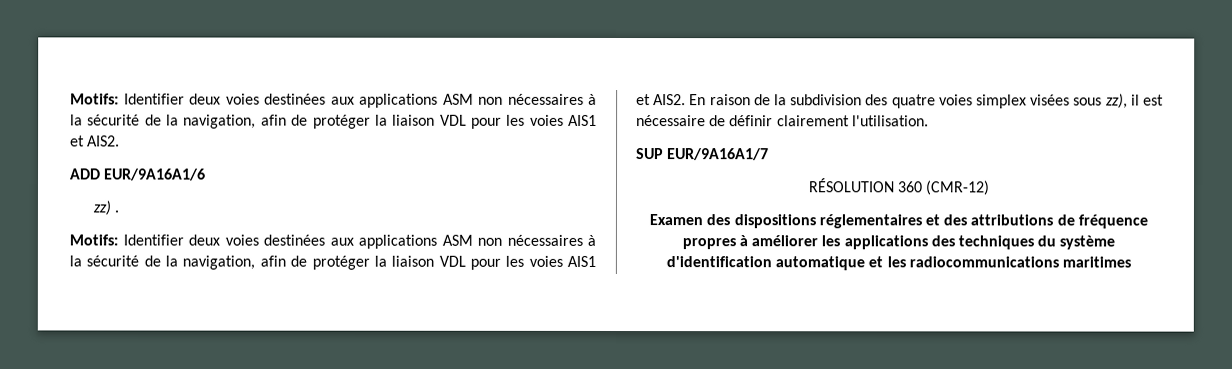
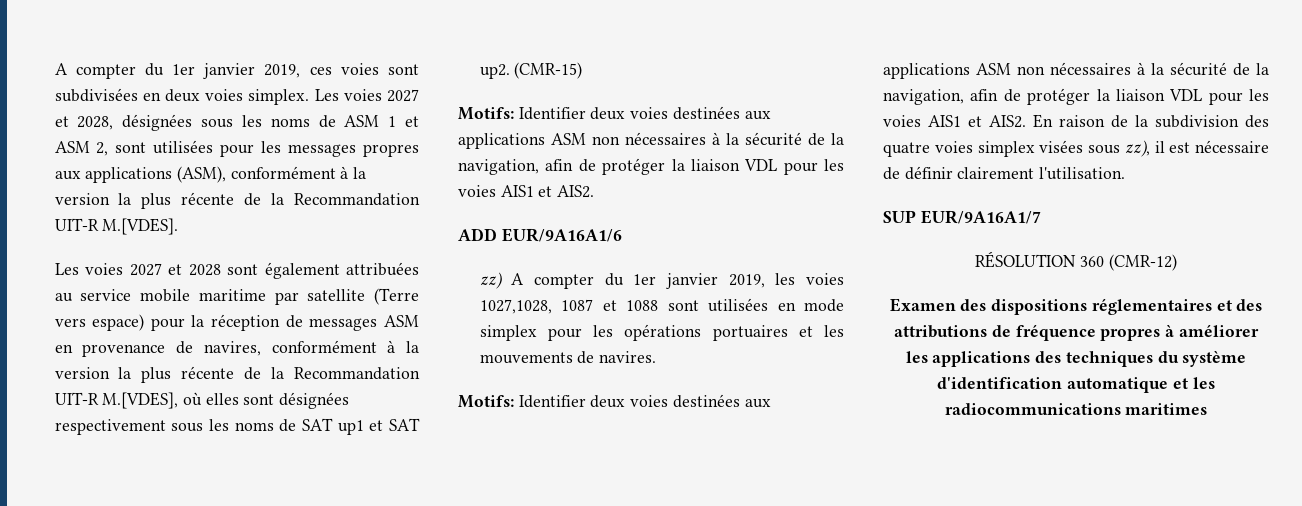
+ A compter du 1er janvier 2019, ces voies sont subdivisées en deux voies simplex. Les voies 2027 et 2028, désignées sous les noms de ASM 1 et ASM 2, sont utilisées pour les messages propres aux applications (ASM), conformément à la version la plus récente de la Recommandation UIT-R M.[VDES].
+ Les voies 2027 et 2028 sont également attribuées au service mobile maritime par satellite (Terre vers espace) pour la réception de messages ASM en provenance de navires, conformément à la version la plus récente de la Recommandation UIT-R M.[VDES], où elles sont désignées respectivement sous les noms de SAT up1 et SAT up2. (CMR-15)
- zz) .
+ zz) A compter du 1er janvier 2019, les voies 1027,1028, 1087 et 1088 sont utilisées en mode simplex pour les opérations portuaires et les mouvements de navires.

